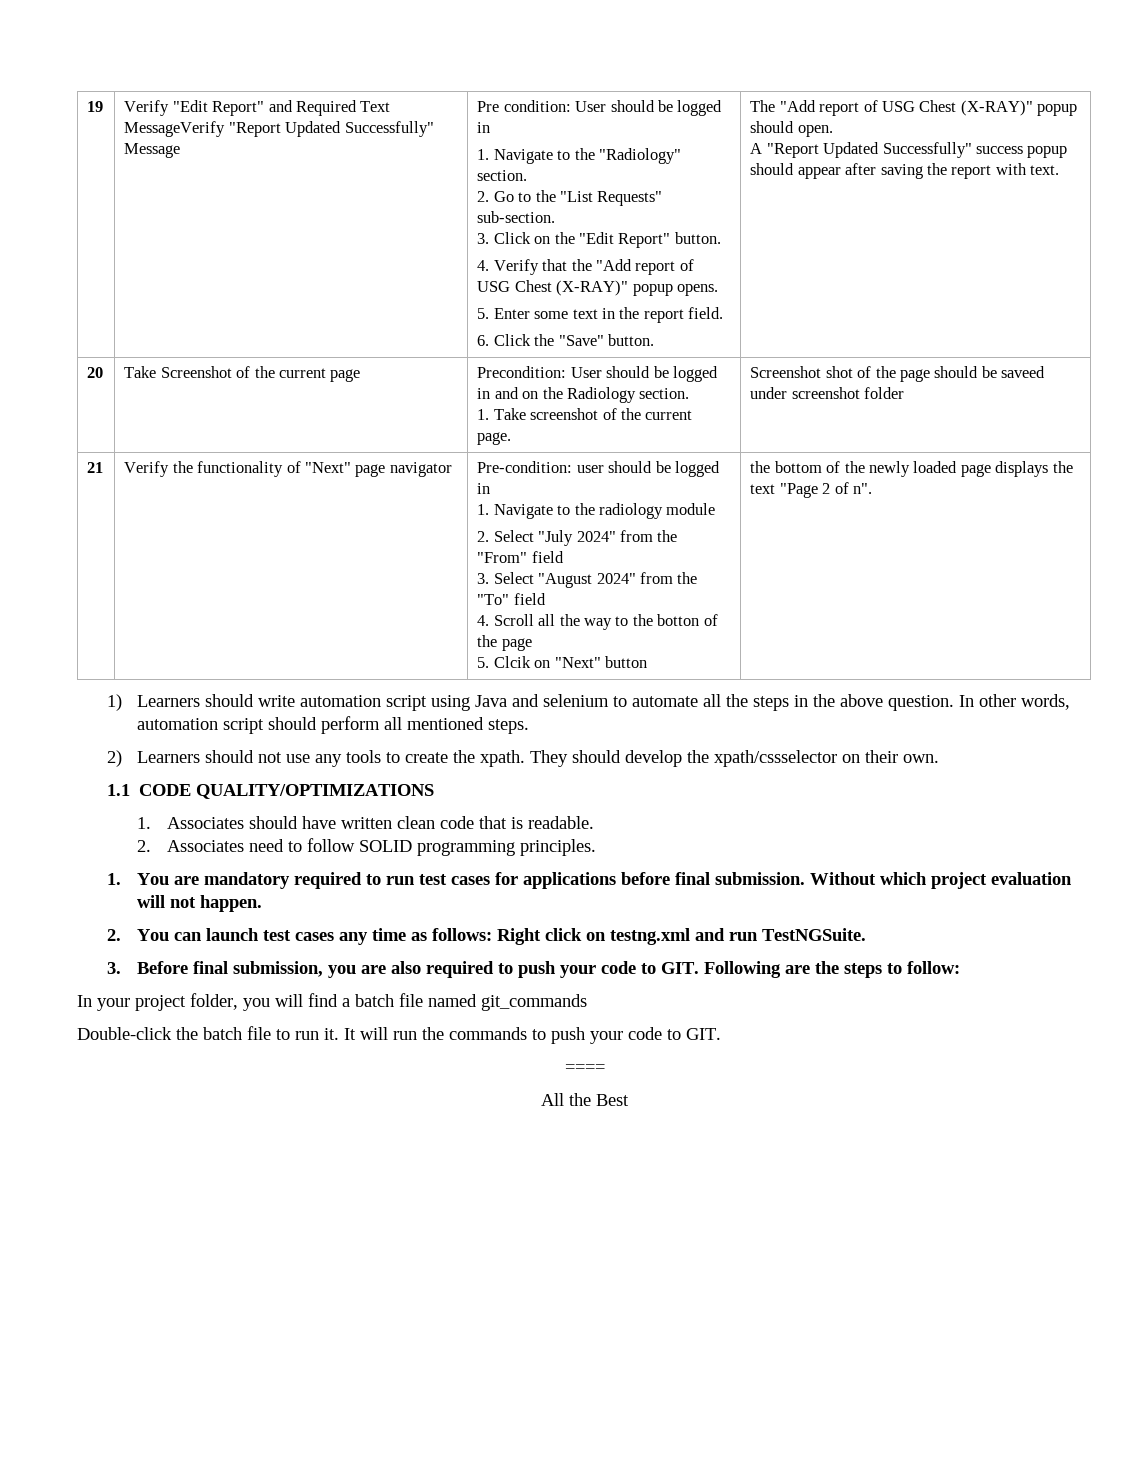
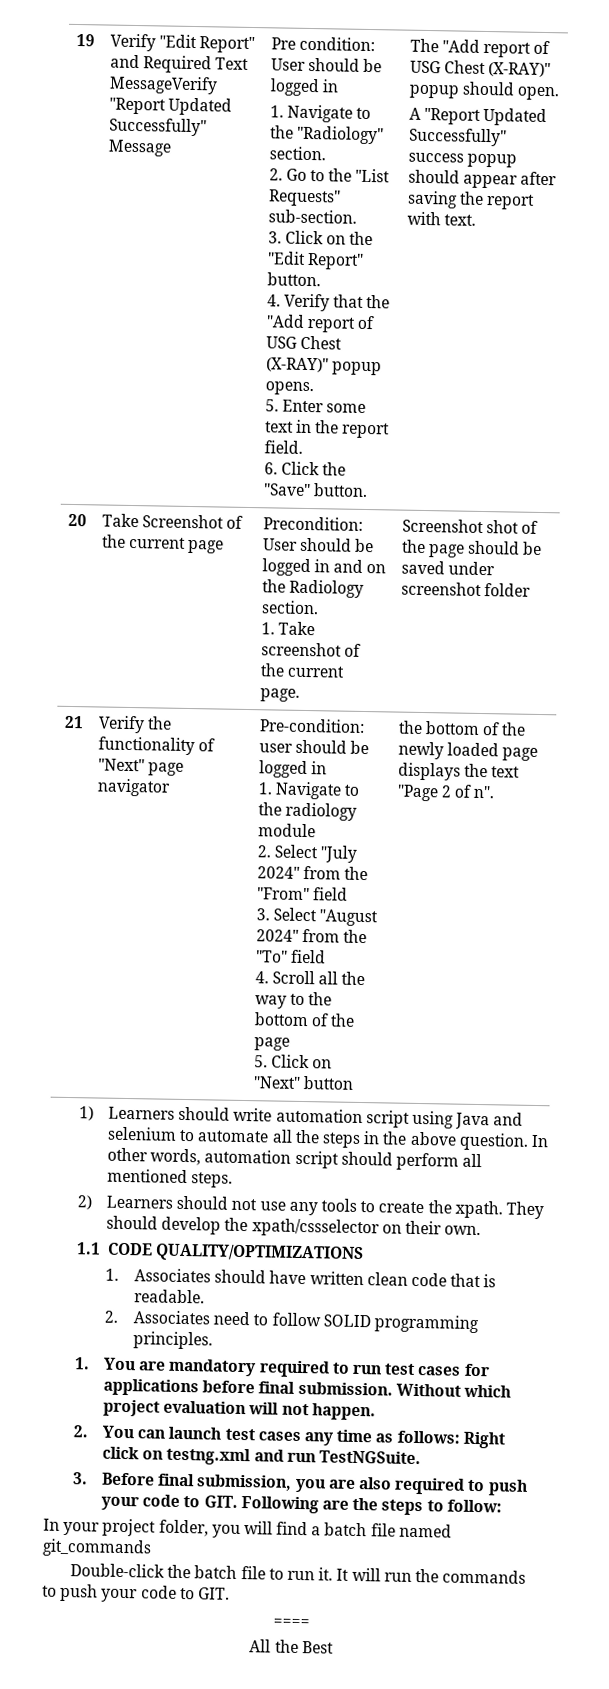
  20 | Take Screenshot of the current page | Precondition: User should be logged in and on the Radiology section.
- 1. Take screenshot of the current page. | Screenshot shot of the page should be saveed under screenshot folder
+ 1. Take screenshot of the current page. | Screenshot shot of the page should be saved under screenshot folder
- 4. Scroll all the way to the botton of the page
+ 4. Scroll all the way to the bottom of the page
- 5. Clcik on "Next" button
+ 5. Click on "Next" button

